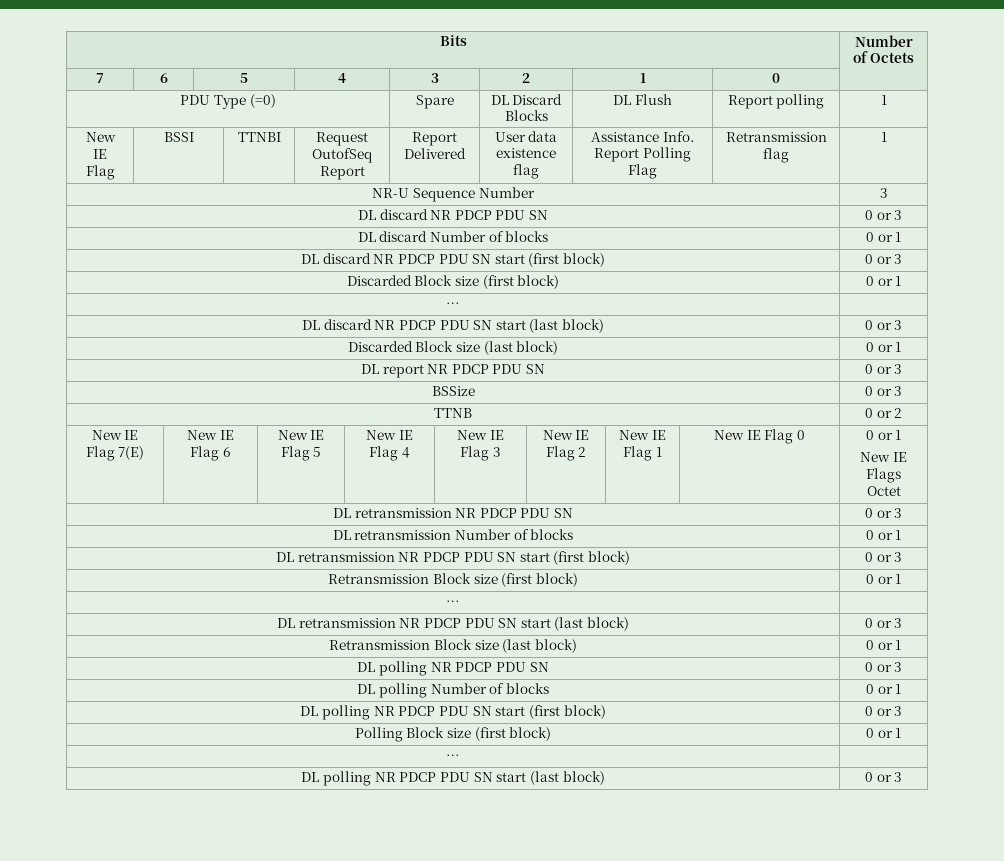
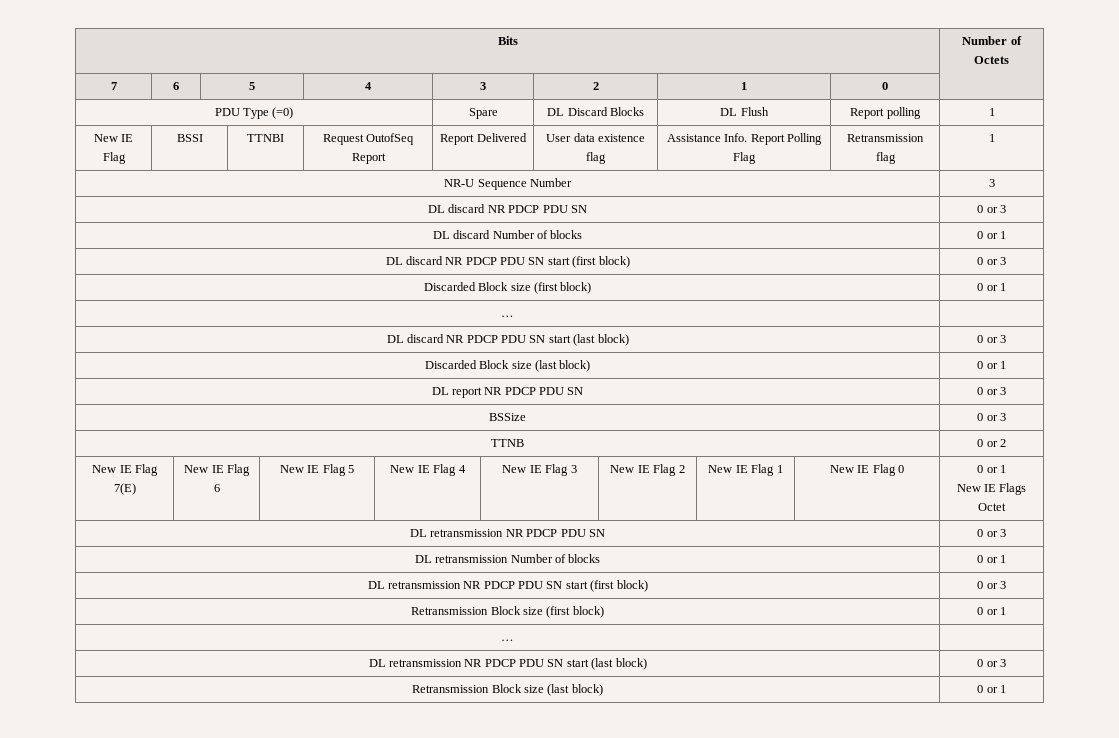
- DL polling NR PDCP PDU SN | 0 or 3
- DL polling Number of blocks | 0 or 1
- DL polling NR PDCP PDU SN start (first block) | 0 or 3
- Polling Block size (first block) | 0 or 1
- … |
- DL polling NR PDCP PDU SN start (last block) | 0 or 3

